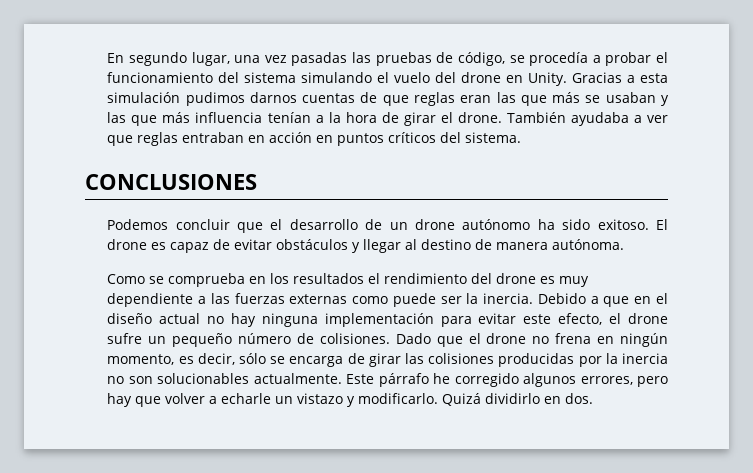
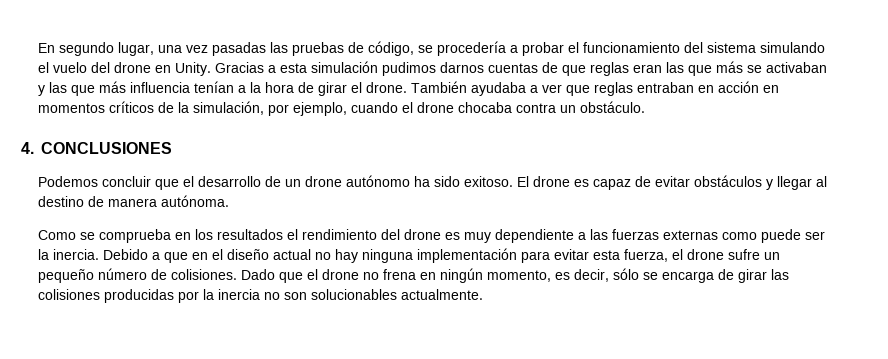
- En segundo lugar, una vez pasadas las pruebas de código, se procedía a probar el funcionamiento del sistema simulando el vuelo del drone en Unity.
+ En segundo lugar, una vez pasadas las pruebas de código, se procedería a probar el funcionamiento del sistema simulando el vuelo del drone en Unity.
- Gracias a esta simulación pudimos darnos cuentas de que reglas eran las que más se usaban y las que más influencia tenían a la hora de girar el drone.
+ Gracias a esta simulación pudimos darnos cuentas de que reglas eran las que más se activaban y las que más influencia tenían a la hora de girar el drone.
- También ayudaba a ver que reglas entraban en acción en puntos críticos del sistema.
- CONCLUSIONES
+ También ayudaba a ver que reglas entraban en acción en momentos críticos de la simulación, por ejemplo, cuando el drone chocaba contra un obstáculo.
+ 4. CONCLUSIONES
- Debido a que en el diseño actual no hay ninguna implementación para evitar este efecto, el drone sufre un pequeño número de colisiones.
+ Debido a que en el diseño actual no hay ninguna implementación para evitar esta fuerza, el drone sufre un pequeño número de colisiones.
- Este párrafo he corregido algunos errores, pero hay que volver a echarle un vistazo y modificarlo. Quizá dividirlo en dos.

